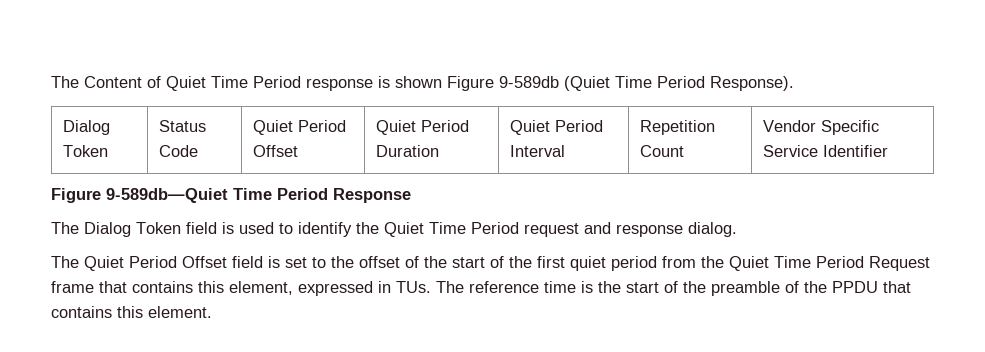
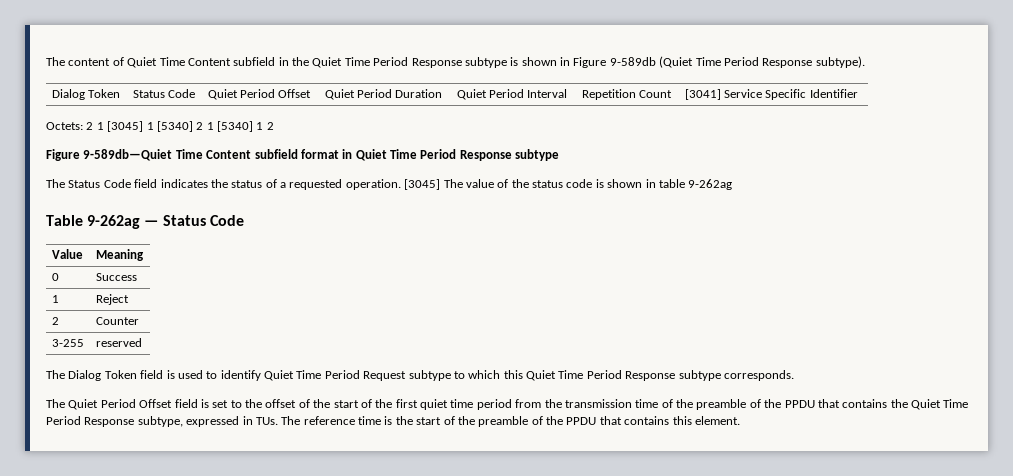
- The Content of Quiet Time Period response is shown Figure 9-589db (Quiet Time Period Response).
+ The content of Quiet Time Content subfield in the Quiet Time Period Response subtype is shown in Figure 9-589db (Quiet Time Period Response subtype).
- Dialog Token | Status Code | Quiet Period Offset | Quiet Period Duration | Quiet Period Interval | Repetition Count | Vendor Specific Service Identifier
- Figure 9-589db—Quiet Time Period Response
+ Dialog Token | Status Code | Quiet Period Offset | Quiet Period Duration | Quiet Period Interval | Repetition Count | [3041] Service Specific Identifier
+ Octets: 2 1 [3045] 1 [5340] 2 1 [5340] 1 2
+ Figure 9-589db—Quiet Time Content subfield format in Quiet Time Period Response subtype
+ The Status Code field indicates the status of a requested operation. [3045] The value of the status code is shown in table 9-262ag
+ Table 9-262ag — Status Code
+ Value | Meaning
+ 0 | Success
+ 1 | Reject
+ 2 | Counter
+ 3-255 | reserved
- The Dialog Token field is used to identify the Quiet Time Period request and response dialog.
+ The Dialog Token field is used to identify Quiet Time Period Request subtype to which this Quiet Time Period Response subtype corresponds.
- The Quiet Period Offset field is set to the offset of the start of the first quiet period from the Quiet Time Period Request frame that contains this element, expressed in TUs. The reference time is the start of the preamble of the PPDU that contains this element.
+ The Quiet Period Offset field is set to the offset of the start of the first quiet time period from the transmission time of the preamble of the PPDU that contains the Quiet Time Period Response subtype, expressed in TUs. The reference time is the start of the preamble of the PPDU that contains this element.

